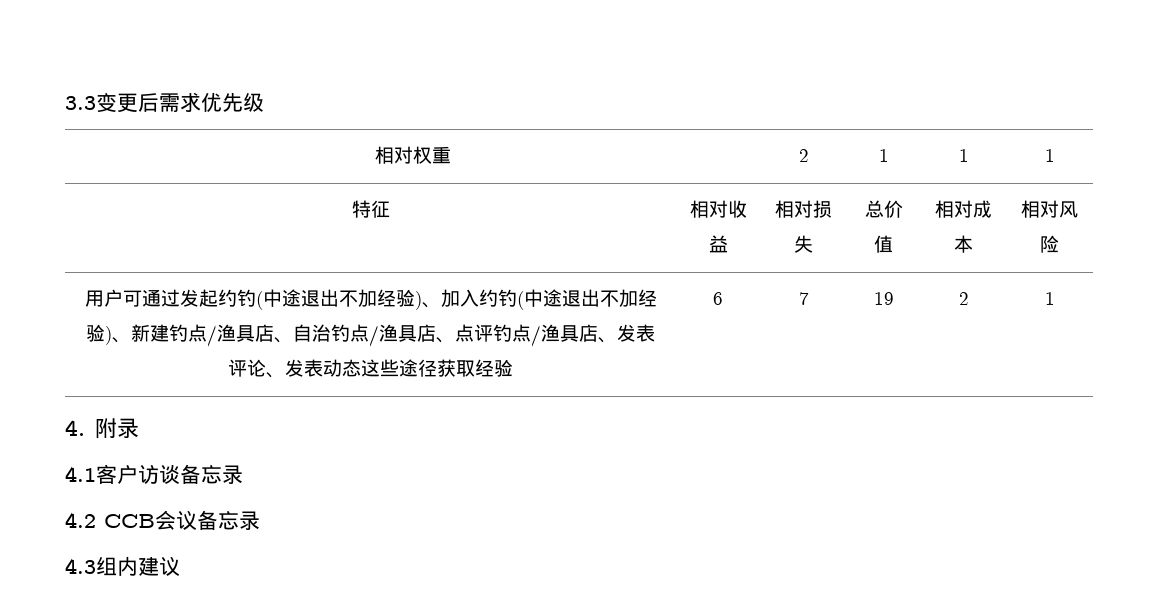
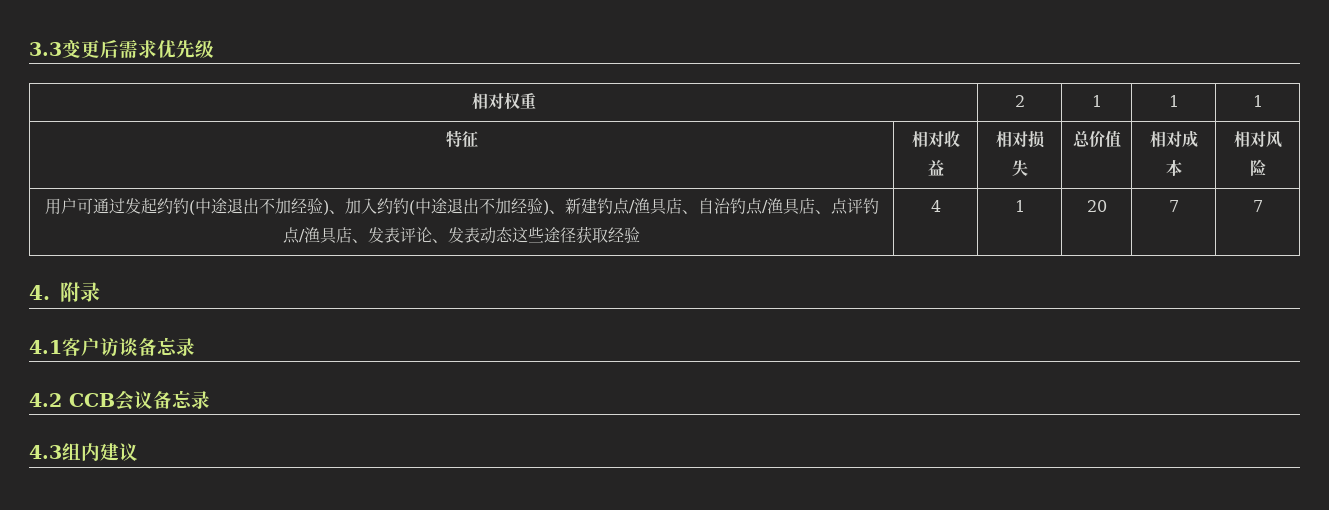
- 6 | 7 | 19 | 2 | 1
+ 4 | 1 | 20 | 7 | 7

